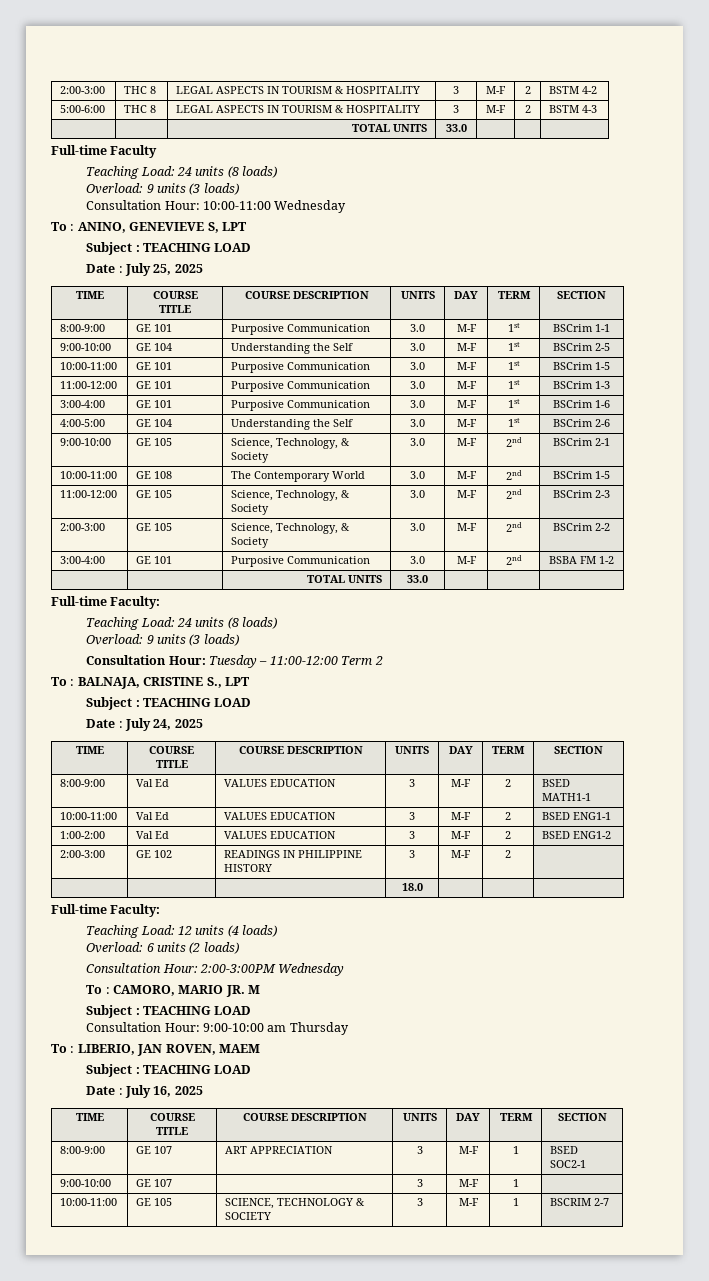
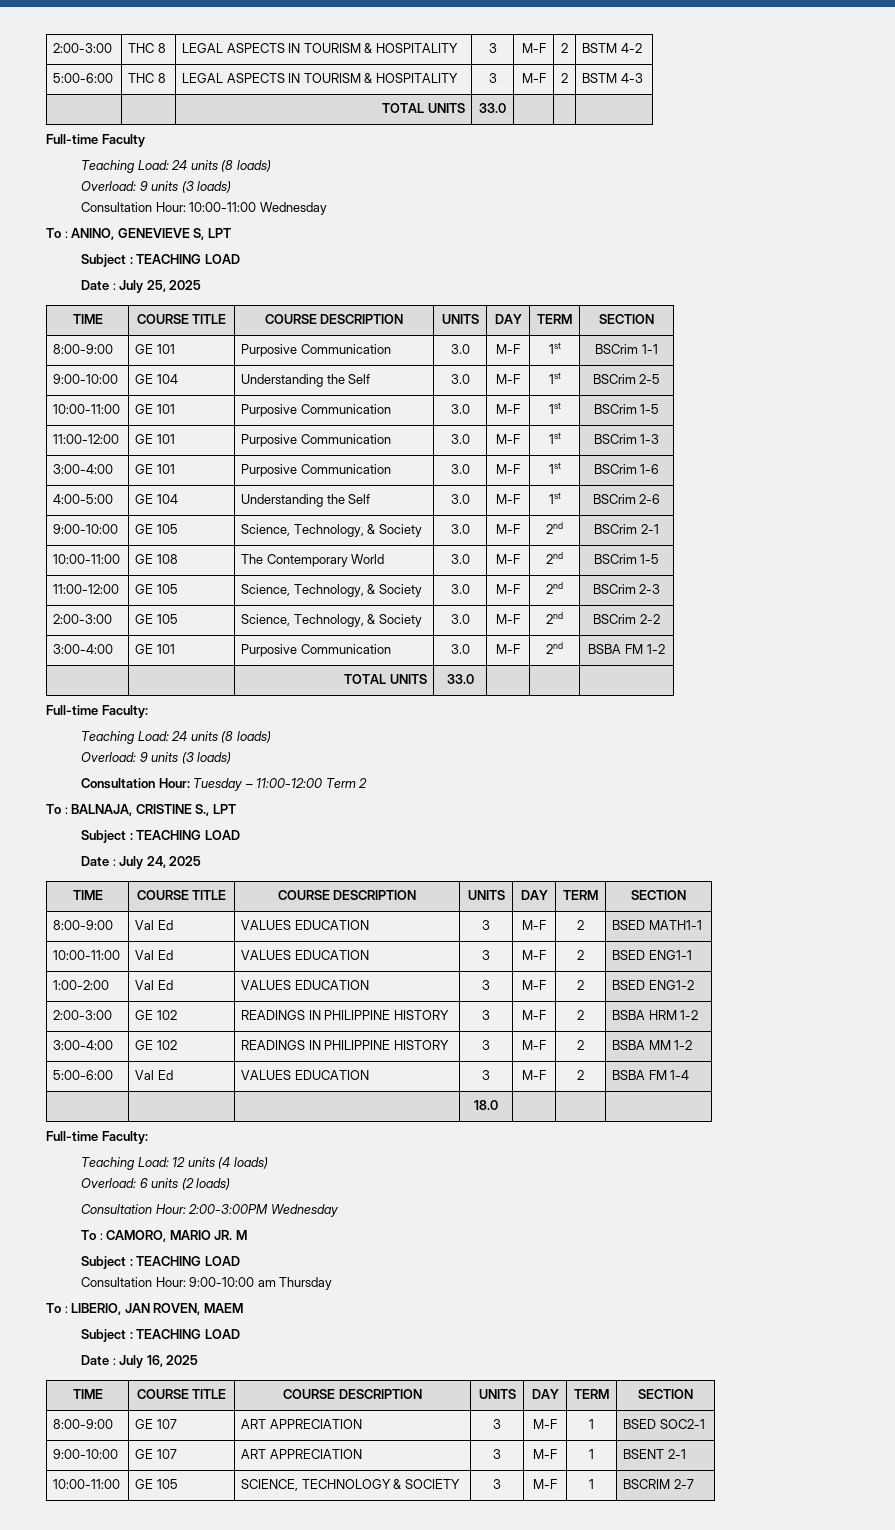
- 2:00-3:00 | GE 102 | READINGS IN PHILIPPINE HISTORY | 3 | M-F | 2 |
+ 2:00-3:00 | GE 102 | READINGS IN PHILIPPINE HISTORY | 3 | M-F | 2 | BSBA HRM 1-2
+ 3:00-4:00 | GE 102 | READINGS IN PHILIPPINE HISTORY | 3 | M-F | 2 | BSBA MM 1-2
+ 5:00-6:00 | Val Ed | VALUES EDUCATION | 3 | M-F | 2 | BSBA FM 1-4
- 9:00-10:00 | GE 107 | | 3 | M-F | 1 |
+ 9:00-10:00 | GE 107 | ART APPRECIATION | 3 | M-F | 1 | BSENT 2-1

